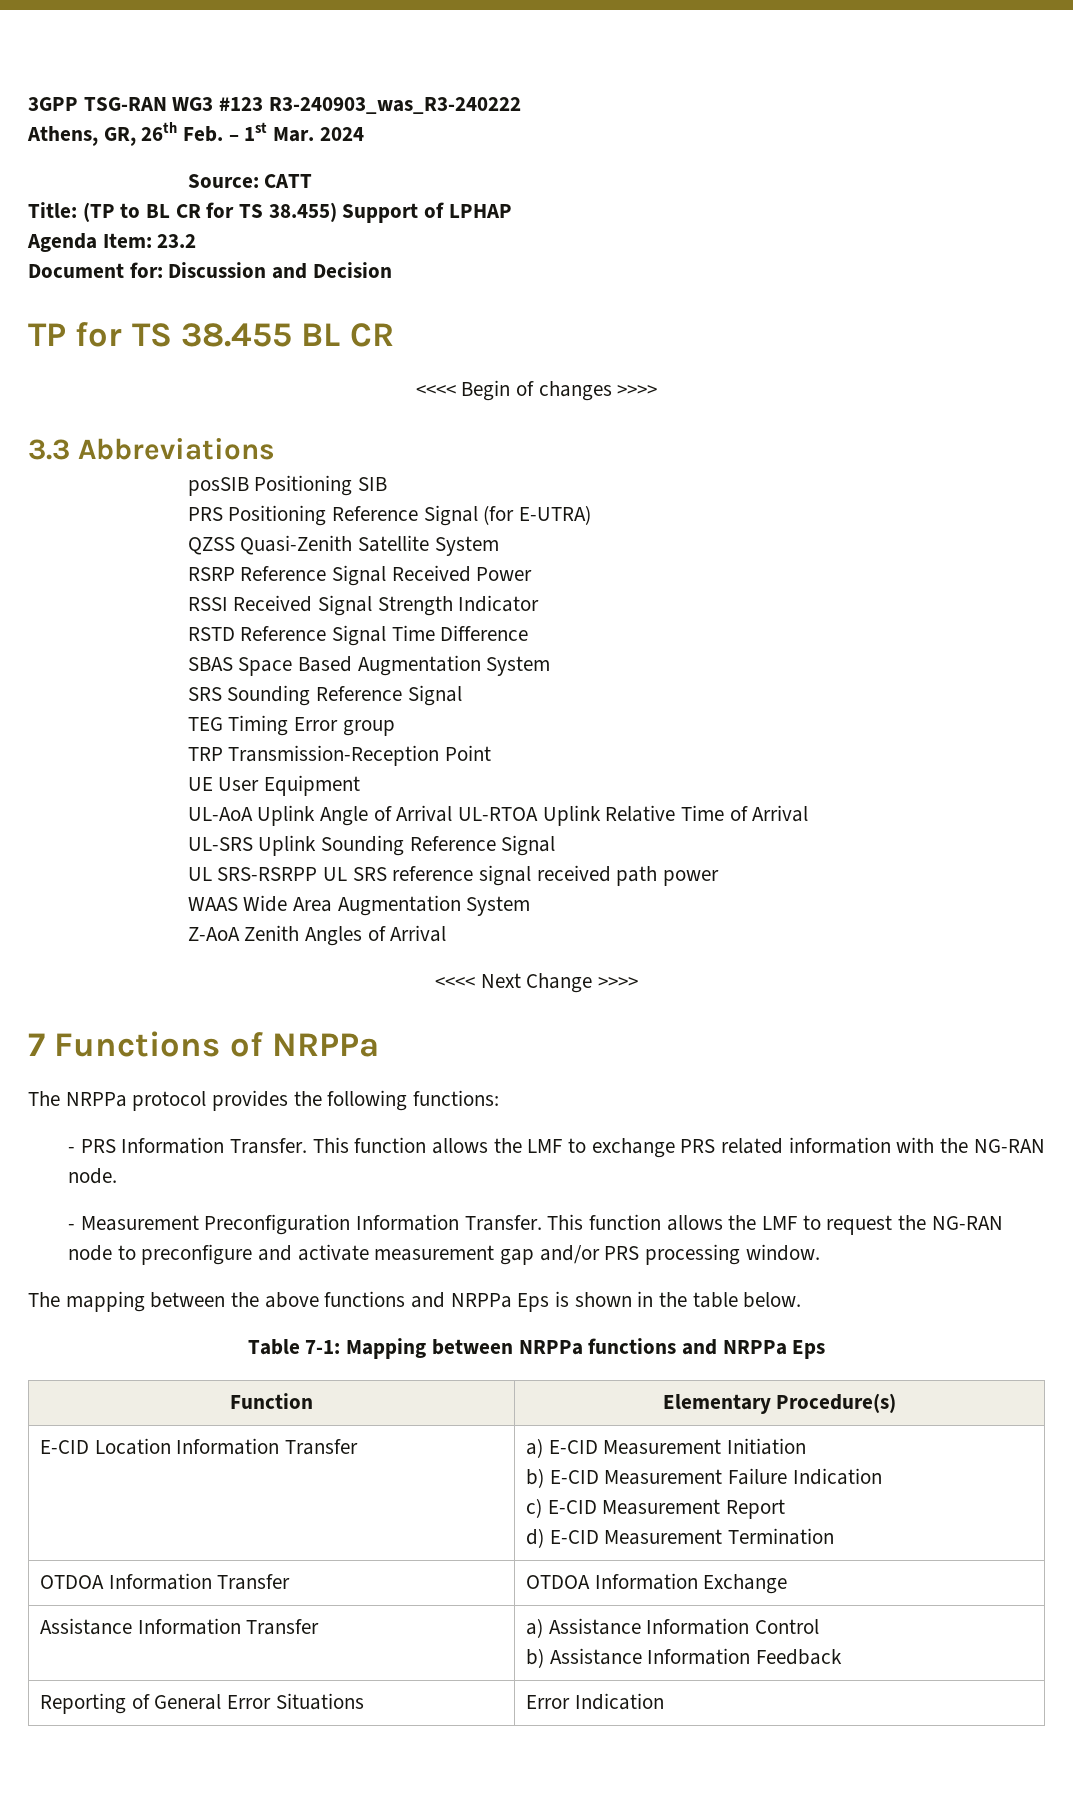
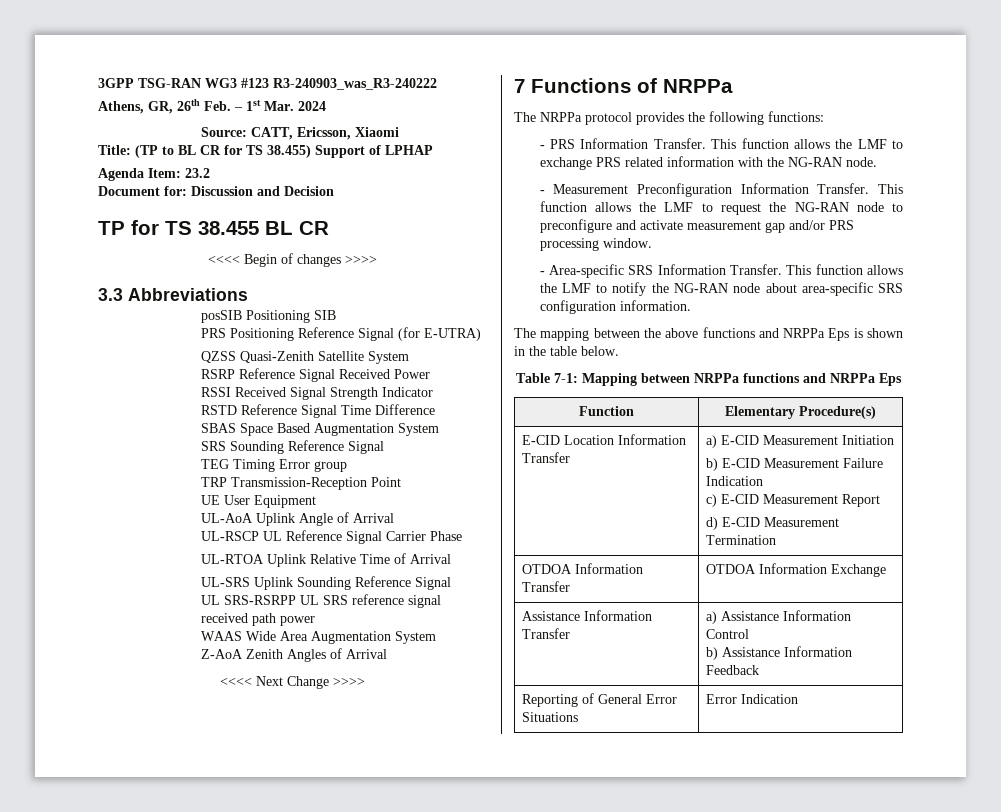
- Source: CATT
+ Source: CATT, Ericsson, Xiaomi
- UL-AoA Uplink Angle of Arrival UL-RTOA Uplink Relative Time of Arrival
+ UL-AoA Uplink Angle of Arrival
+ UL-RSCP UL Reference Signal Carrier Phase
+ UL-RTOA Uplink Relative Time of Arrival
+ - Area-specific SRS Information Transfer. This function allows the LMF to notify the NG-RAN node about area-specific SRS configuration information.

